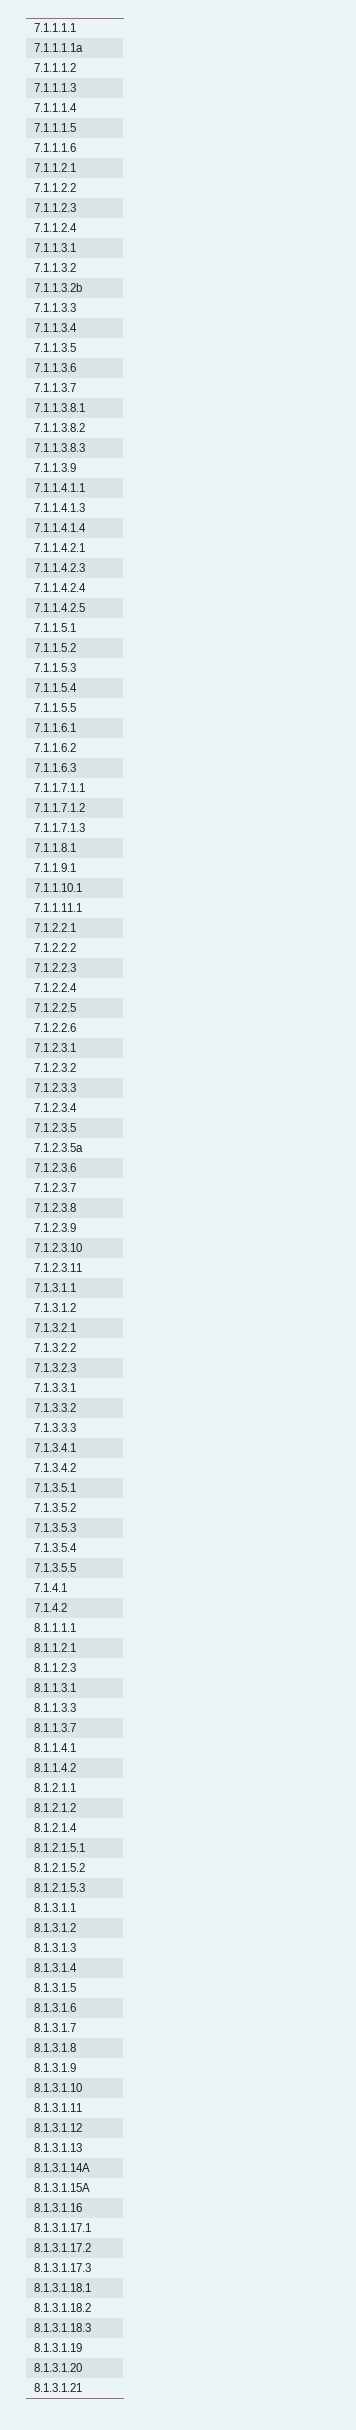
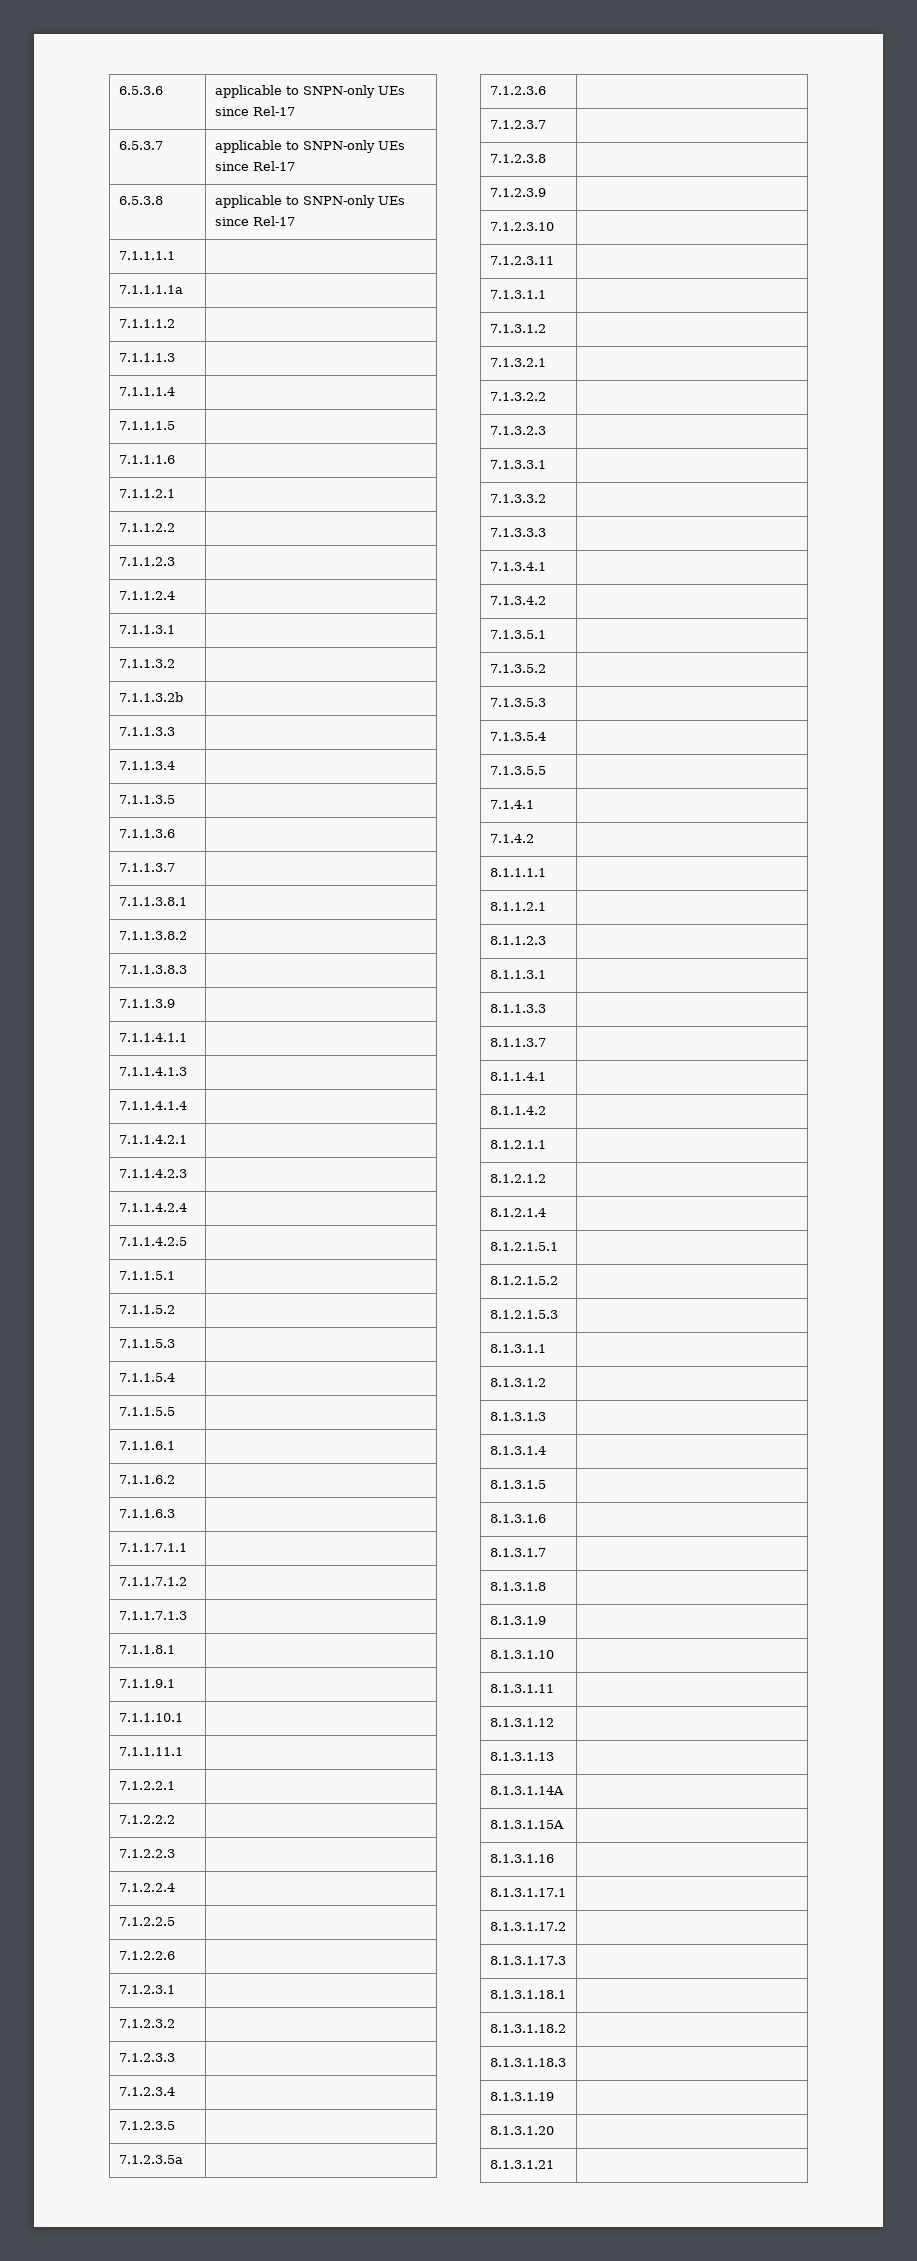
+ 6.5.3.6 | applicable to SNPN-only UEs since Rel-17
+ 6.5.3.7 | applicable to SNPN-only UEs since Rel-17
+ 6.5.3.8 | applicable to SNPN-only UEs since Rel-17

